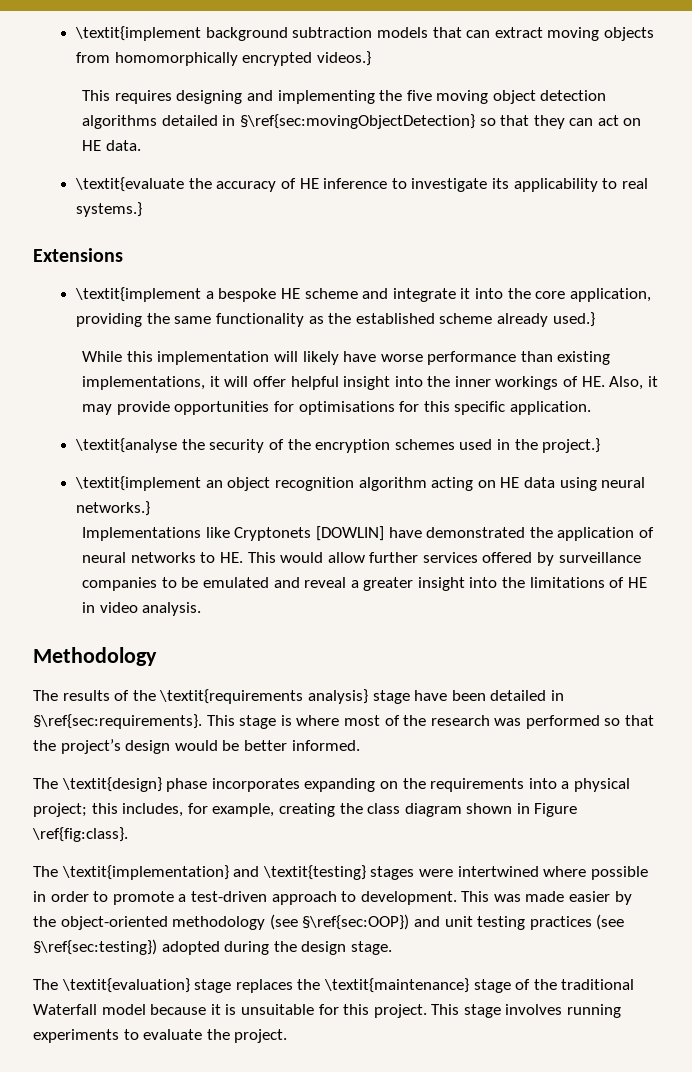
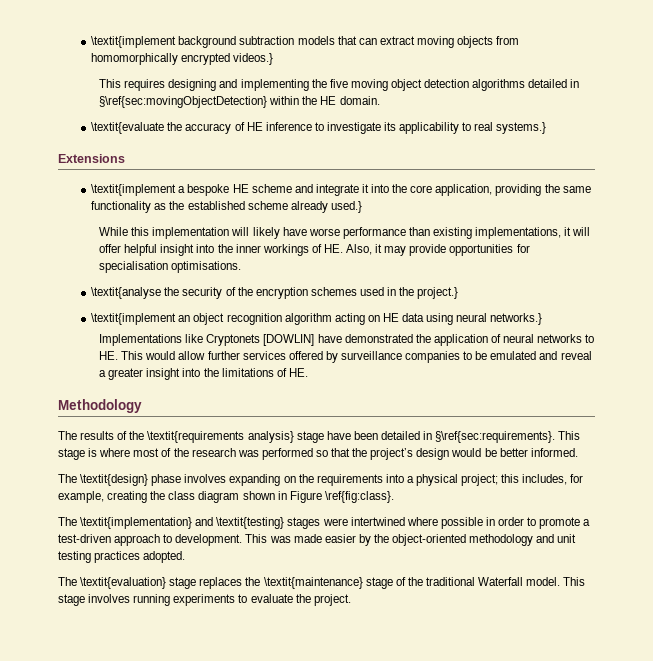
- This requires designing and implementing the five moving object detection algorithms detailed in §\ref{sec:movingObjectDetection} so that they can act on HE data.
+ This requires designing and implementing the five moving object detection algorithms detailed in §\ref{sec:movingObjectDetection} within the HE domain.
- While this implementation will likely have worse performance than existing implementations, it will offer helpful insight into the inner workings of HE. Also, it may provide opportunities for optimisations for this specific application.
+ While this implementation will likely have worse performance than existing implementations, it will offer helpful insight into the inner workings of HE. Also, it may provide opportunities for specialisation optimisations.
- Implementations like Cryptonets [DOWLIN] have demonstrated the application of neural networks to HE. This would allow further services offered by surveillance companies to be emulated and reveal a greater insight into the limitations of HE in video analysis.
+ Implementations like Cryptonets [DOWLIN] have demonstrated the application of neural networks to HE. This would allow further services offered by surveillance companies to be emulated and reveal a greater insight into the limitations of HE.
- The \textit{design} phase incorporates expanding on the requirements into a physical project; this includes, for example, creating the class diagram shown in Figure \ref{fig:class}.
+ The \textit{design} phase involves expanding on the requirements into a physical project; this includes, for example, creating the class diagram shown in Figure \ref{fig:class}.
- This was made easier by the object-oriented methodology (see §\ref{sec:OOP}) and unit testing practices (see §\ref{sec:testing}) adopted during the design stage.
+ This was made easier by the object-oriented methodology and unit testing practices adopted.
- The \textit{evaluation} stage replaces the \textit{maintenance} stage of the traditional Waterfall model because it is unsuitable for this project.
+ The \textit{evaluation} stage replaces the \textit{maintenance} stage of the traditional Waterfall model.

